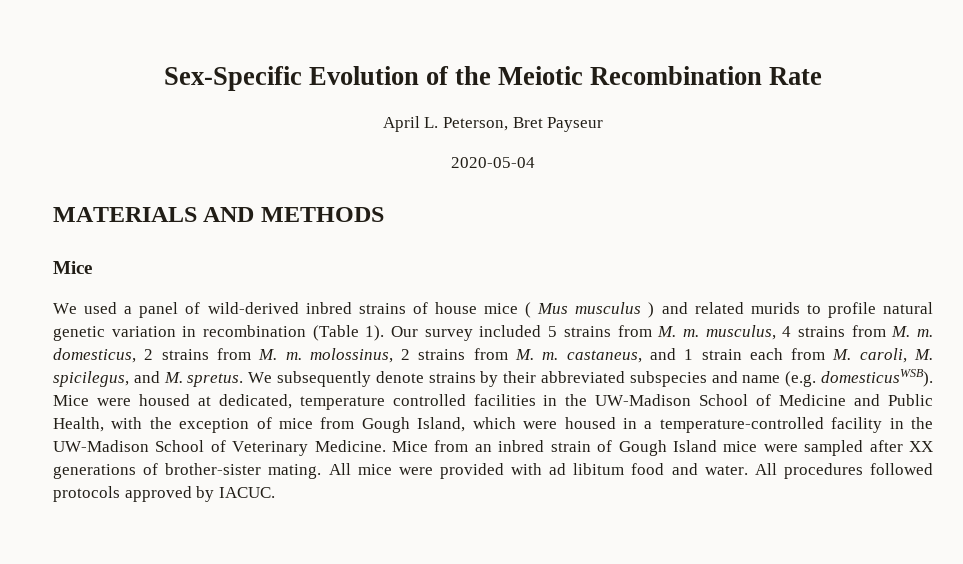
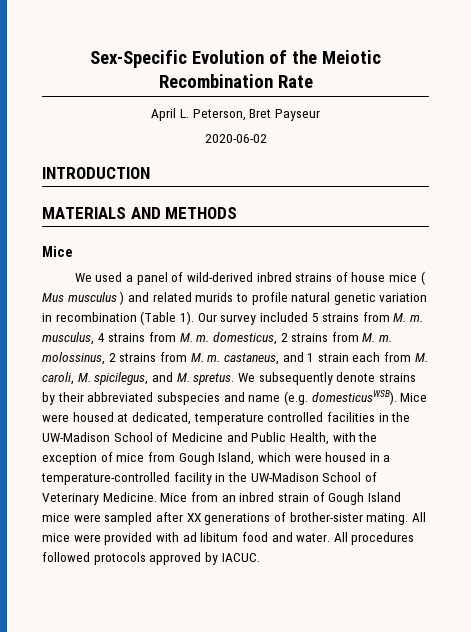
- 2020-05-04
+ 2020-06-02
+ INTRODUCTION

